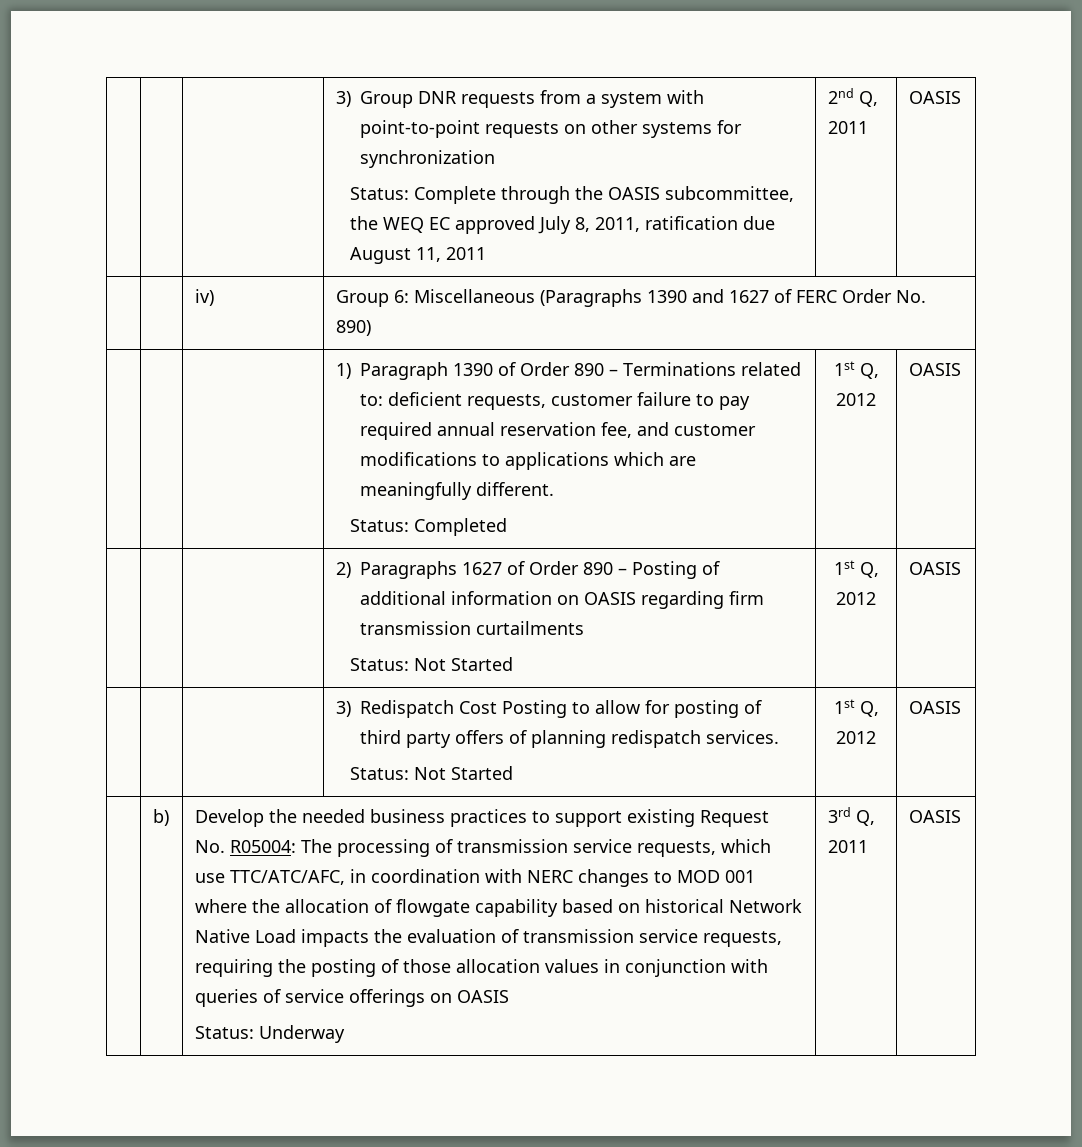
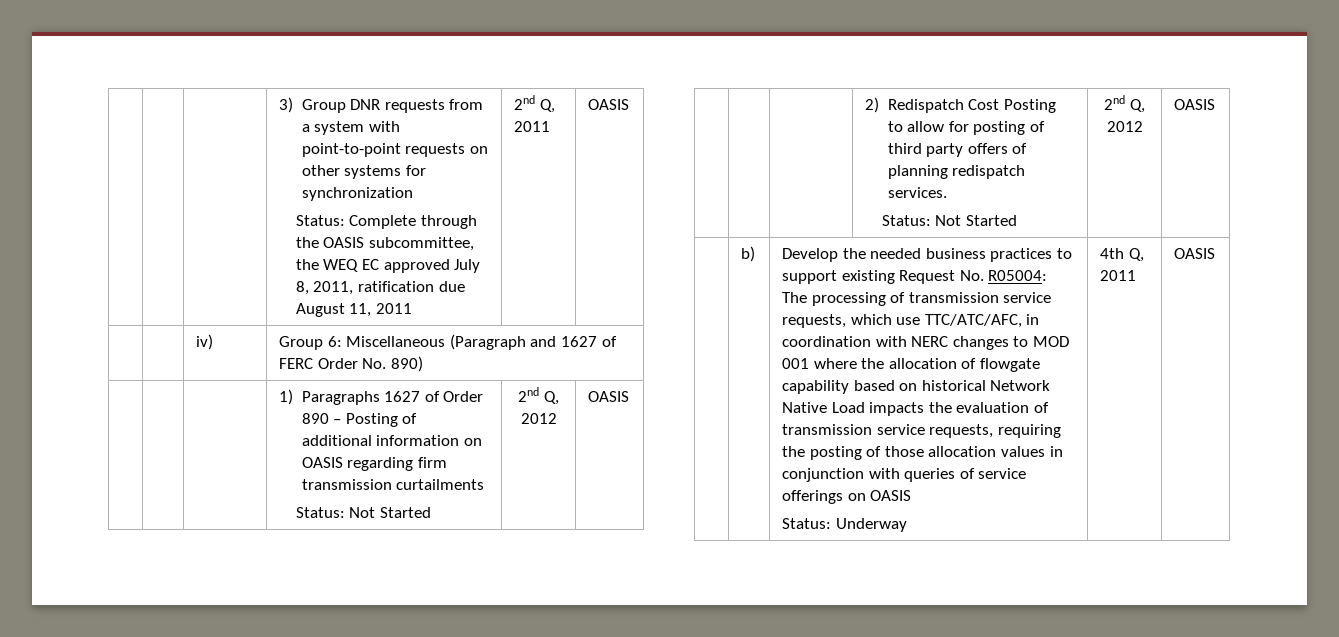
- | | iv) | Group 6: Miscellaneous (Paragraphs 1390 and 1627 of FERC Order No. 890)
+ | | iv) | Group 6: Miscellaneous (Paragraph and 1627 of FERC Order No. 890)
- | | | 1) Paragraph 1390 of Order 890 – Terminations related to: deficient requests, customer failure to pay required annual reservation fee, and customer modifications to applications which are meaningfully different.
- Status: Completed | 1st Q, 2012 | OASIS
- | | | 2) Paragraphs 1627 of Order 890 – Posting of additional information on OASIS regarding firm transmission curtailments
- Status: Not Started | 1st Q, 2012 | OASIS
- | | | 3) Redispatch Cost Posting to allow for posting of third party offers of planning redispatch services.
- Status: Not Started | 1st Q, 2012 | OASIS
+ | | | 1) Paragraphs 1627 of Order 890 – Posting of additional information on OASIS regarding firm transmission curtailments
+ Status: Not Started | 2nd Q, 2012 | OASIS
+ | | | 2) Redispatch Cost Posting to allow for posting of third party offers of planning redispatch services.
+ Status: Not Started | 2nd Q, 2012 | OASIS
- 3rd Q, 2011
+ 4th Q, 2011

